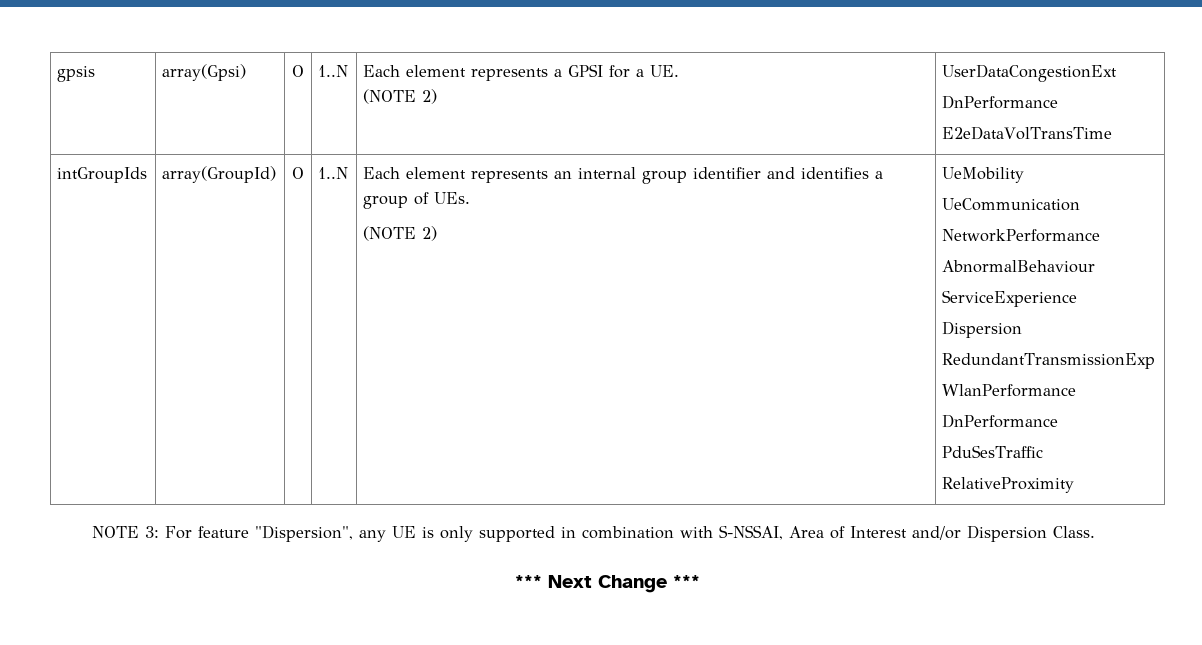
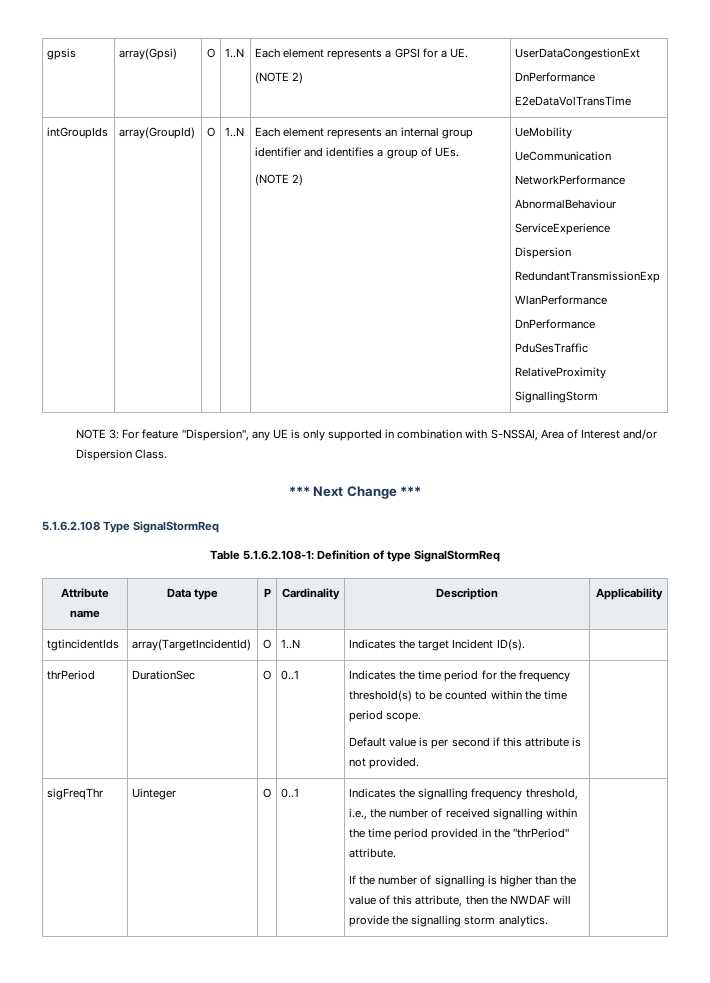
  intGroupIds | array(GroupId) | O | 1..N | Each element represents an internal group identifier and identifies a group of UEs.
  (NOTE 2) | UeMobility
  UeCommunication
  NetworkPerformance
  AbnormalBehaviour
  ServiceExperience
  Dispersion
  RedundantTransmissionExp
  WlanPerformance
  DnPerformance
  PduSesTraffic
  RelativeProximity
+ SignallingStorm
+ 5.1.6.2.108 Type SignalStormReq
+ Table 5.1.6.2.108-1: Definition of type SignalStormReq
+ Attribute name | Data type | P | Cardinality | Description | Applicability
+ tgtincidentIds | array(TargetIncidentId) | O | 1..N | Indicates the target Incident ID(s). |
+ thrPeriod | DurationSec | O | 0..1 | Indicates the time period for the frequency threshold(s) to be counted within the time period scope.
+ Default value is per second if this attribute is not provided. |
+ sigFreqThr | Uinteger | O | 0..1 | Indicates the signalling frequency threshold, i.e., the number of received signalling within the time period provided in the "thrPeriod" attribute.
+ If the number of signalling is higher than the value of this attribute, then the NWDAF will provide the signalling storm analytics.

